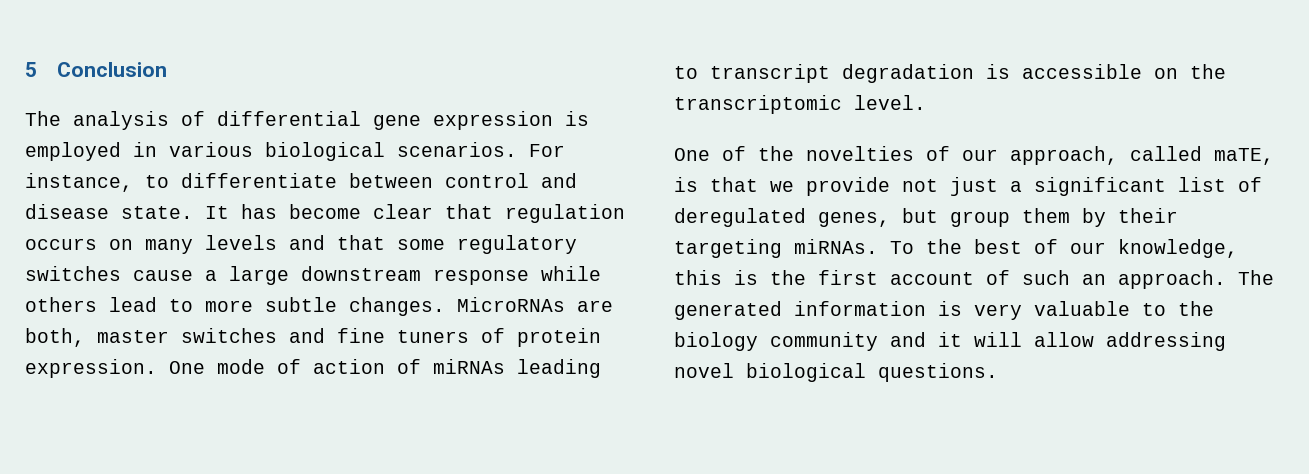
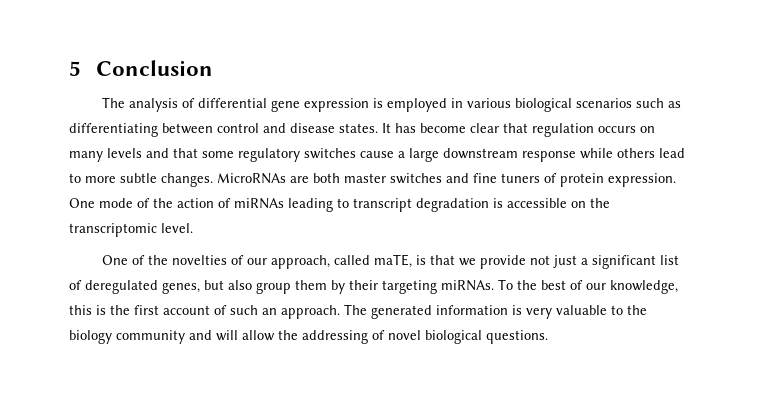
- The analysis of differential gene expression is employed in various biological scenarios. For instance, to differentiate between control and disease state.
+ The analysis of differential gene expression is employed in various biological scenarios such as differentiating between control and disease states.
- MicroRNAs are both, master switches and fine tuners of protein expression.
+ MicroRNAs are both master switches and fine tuners of protein expression.
- One mode of action of miRNAs leading to transcript degradation is accessible on the transcriptomic level.
+ One mode of the action of miRNAs leading to transcript degradation is accessible on the transcriptomic level.
- One of the novelties of our approach, called maTE, is that we provide not just a significant list of deregulated genes, but group them by their targeting miRNAs.
+ One of the novelties of our approach, called maTE, is that we provide not just a significant list of deregulated genes, but also group them by their targeting miRNAs.
- The generated information is very valuable to the biology community and it will allow addressing novel biological questions.
+ The generated information is very valuable to the biology community and will allow the addressing of novel biological questions.

